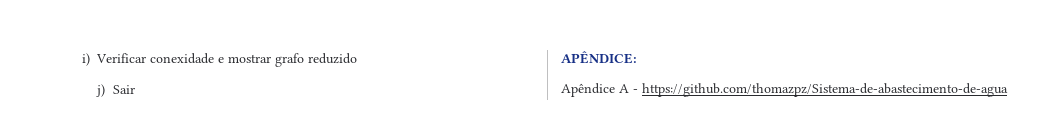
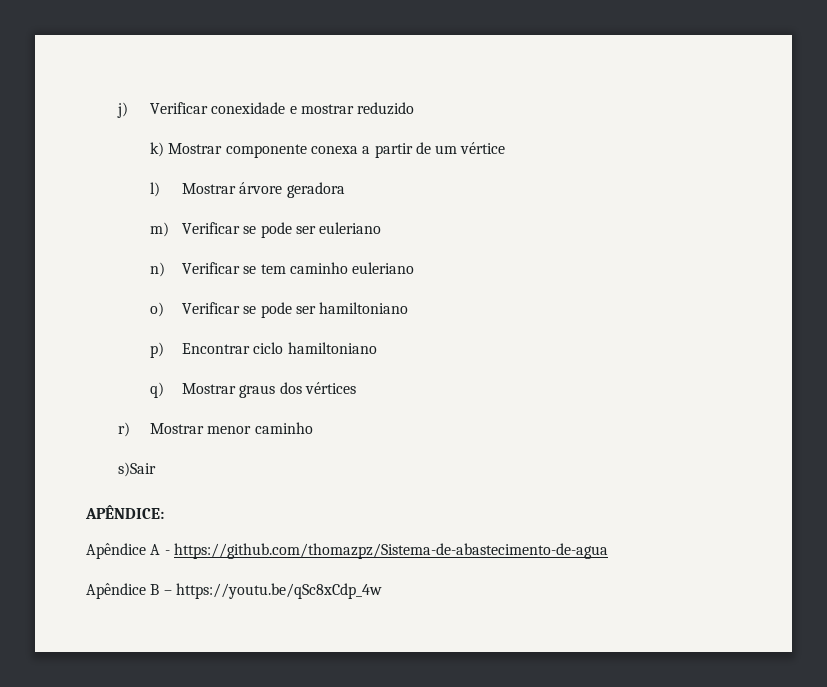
- i) Verificar conexidade e mostrar grafo reduzido
+ j) Verificar conexidade e mostrar reduzido
- j) Sair
+ k) Mostrar componente conexa a partir de um vértice
+ l) Mostrar árvore geradora
+ m) Verificar se pode ser euleriano
+ n) Verificar se tem caminho euleriano
+ o) Verificar se pode ser hamiltoniano
+ p) Encontrar ciclo hamiltoniano
+ q) Mostrar graus dos vértices
+ r) Mostrar menor caminho
+ s)Sair
+ Apêndice B – https://youtu.be/qSc8xCdp_4w

